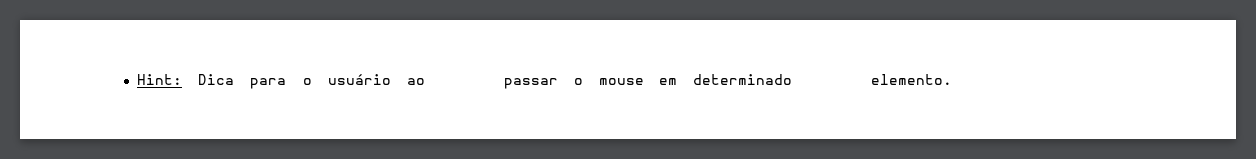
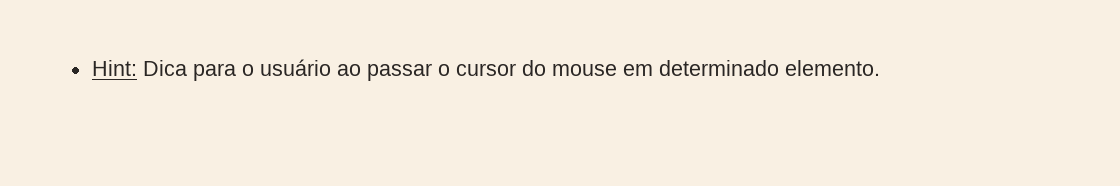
- Hint: Dica para o usuário ao passar o mouse em determinado elemento.
+ Hint: Dica para o usuário ao passar o cursor do mouse em determinado elemento.

